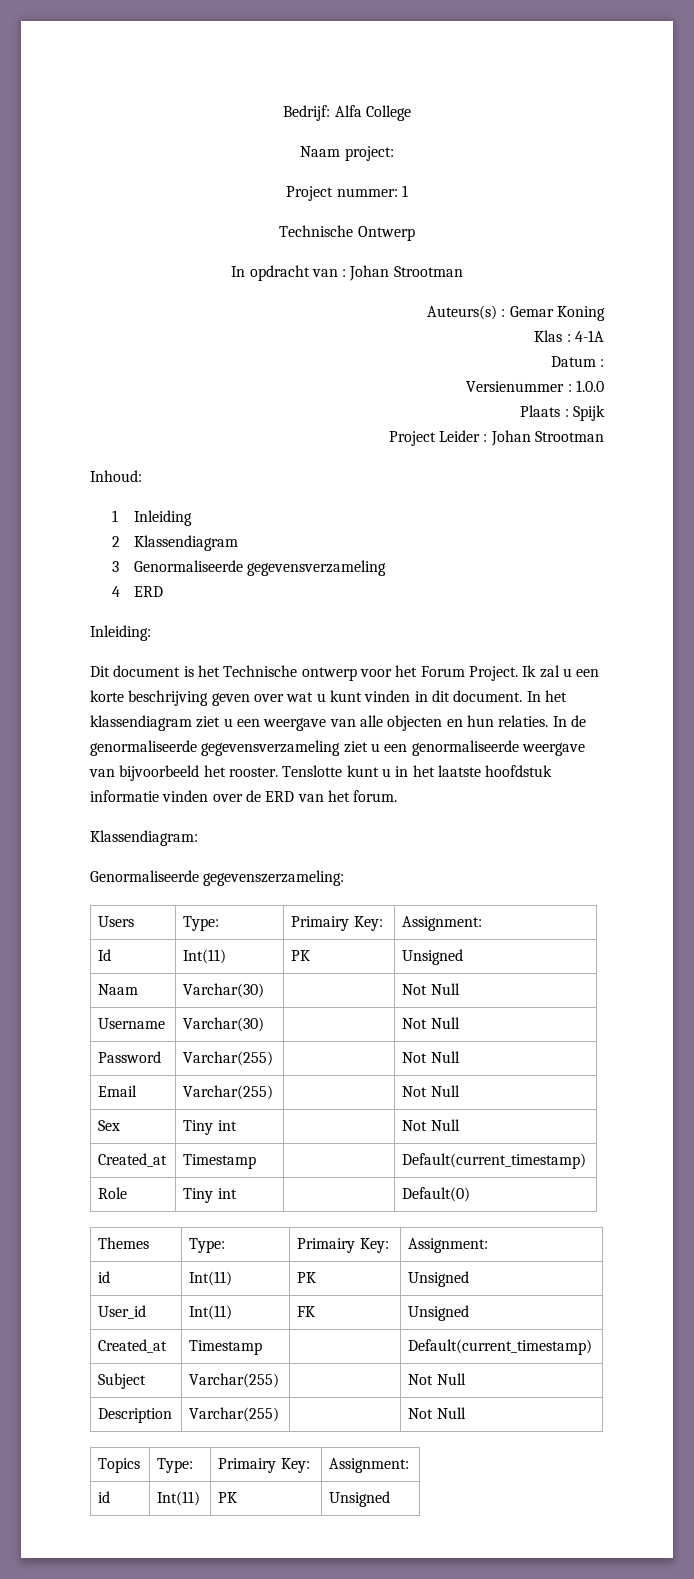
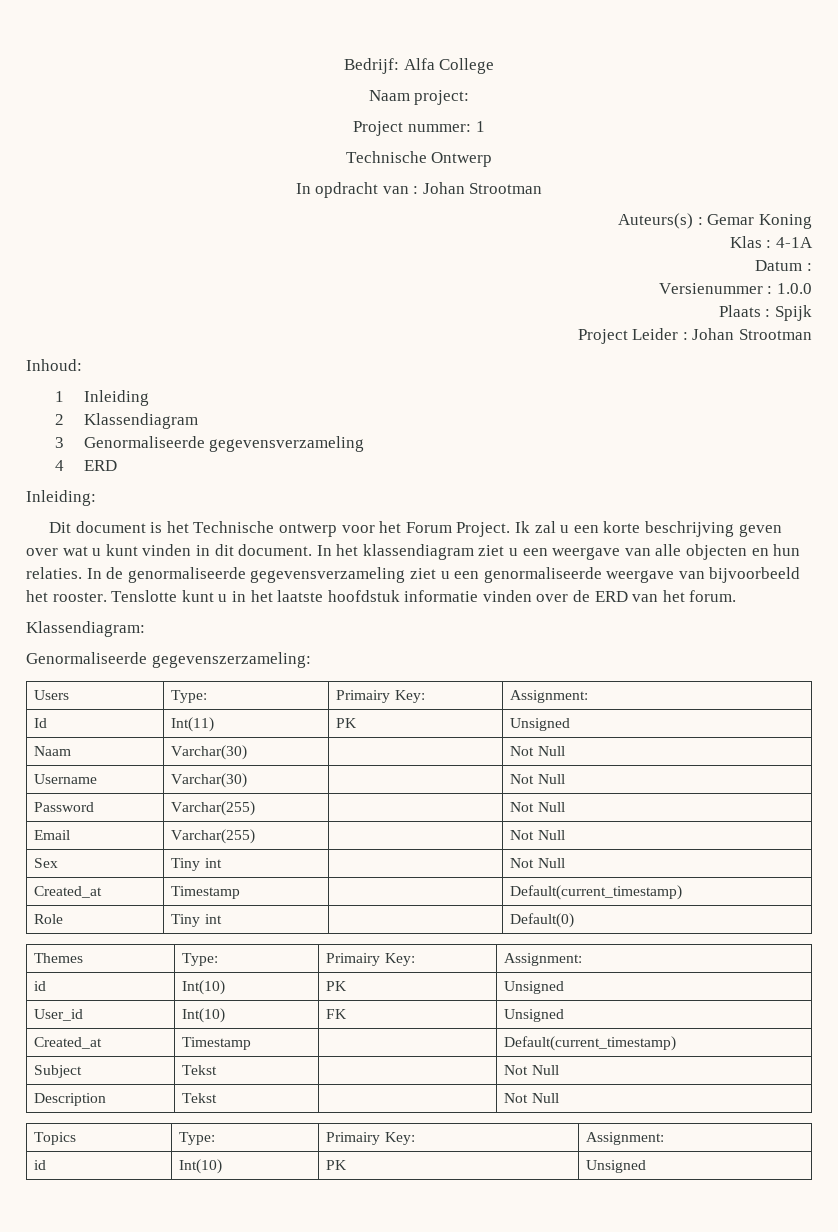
  Themes | Type: | Primairy Key: | Assignment:
- id | Int(11) | PK | Unsigned
+ id | Int(10) | PK | Unsigned
- User_id | Int(11) | FK | Unsigned
+ User_id | Int(10) | FK | Unsigned
- Subject | Varchar(255) | | Not Null
+ Subject | Tekst | | Not Null
- Description | Varchar(255) | | Not Null
+ Description | Tekst | | Not Null
  Topics | Type: | Primairy Key: | Assignment:
- id | Int(11) | PK | Unsigned
+ id | Int(10) | PK | Unsigned

